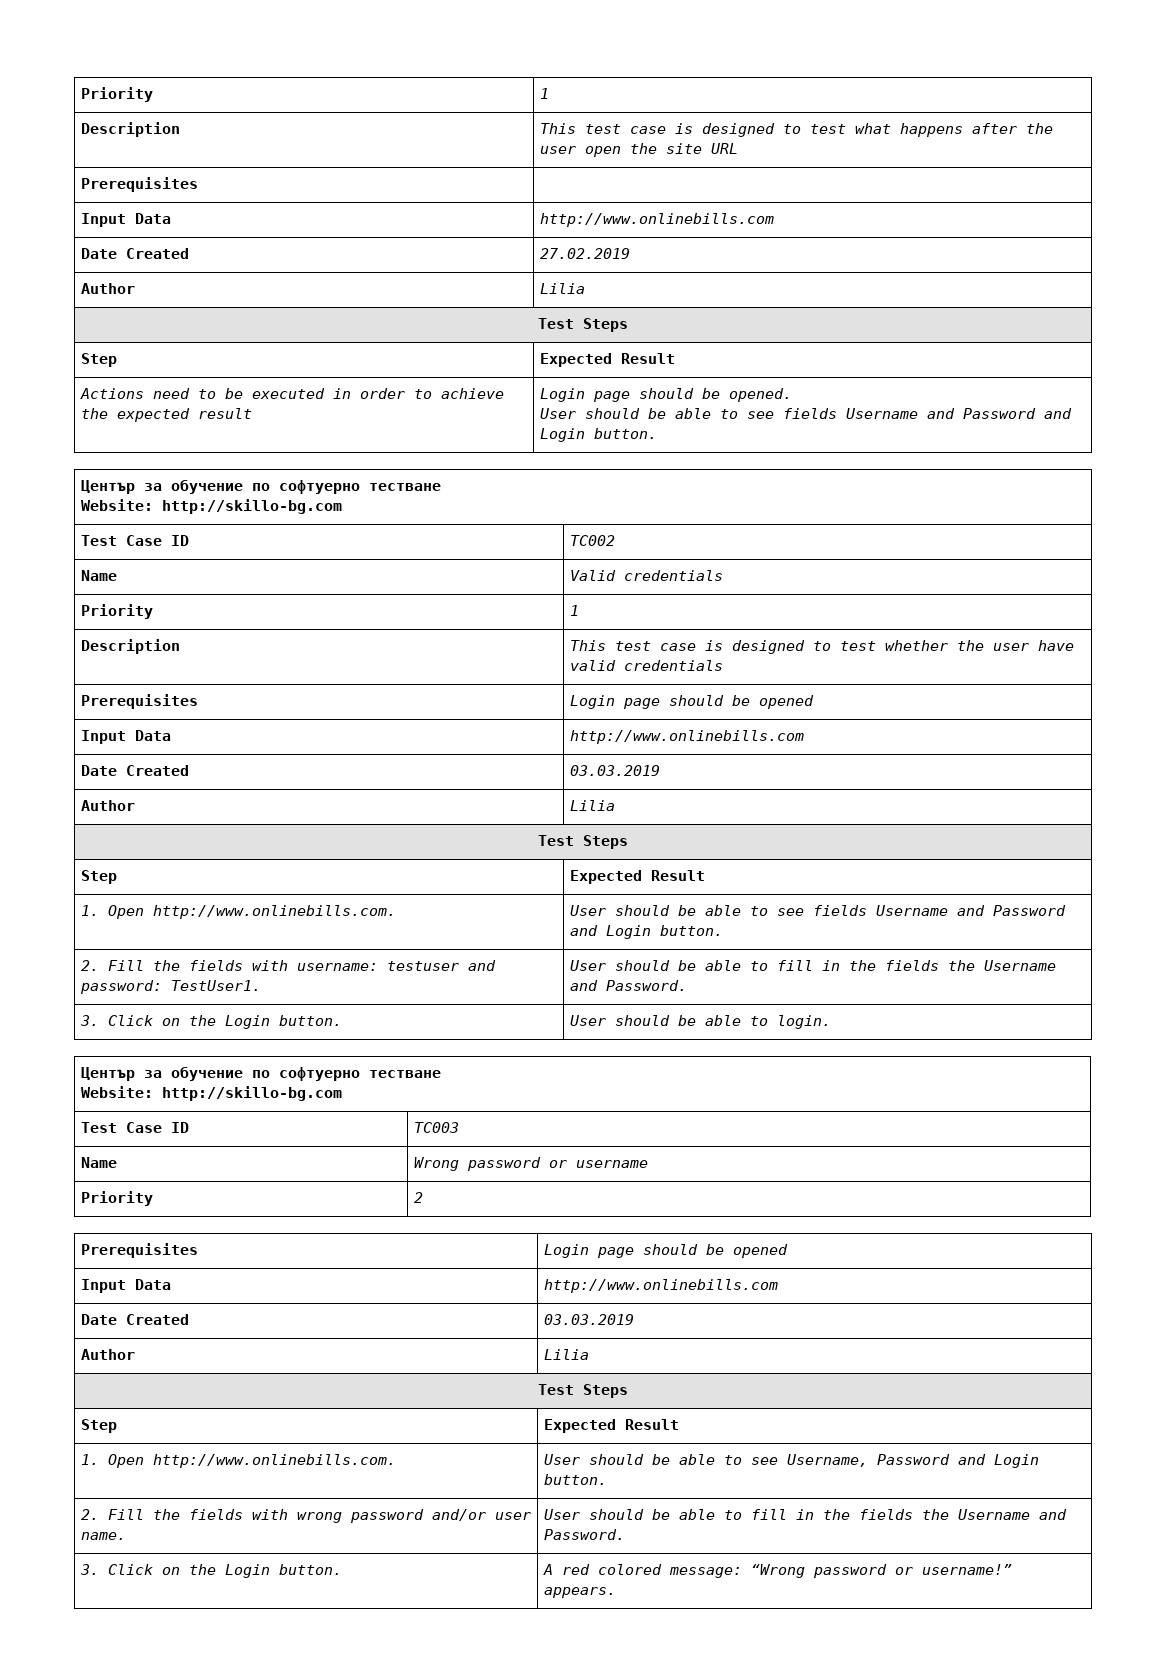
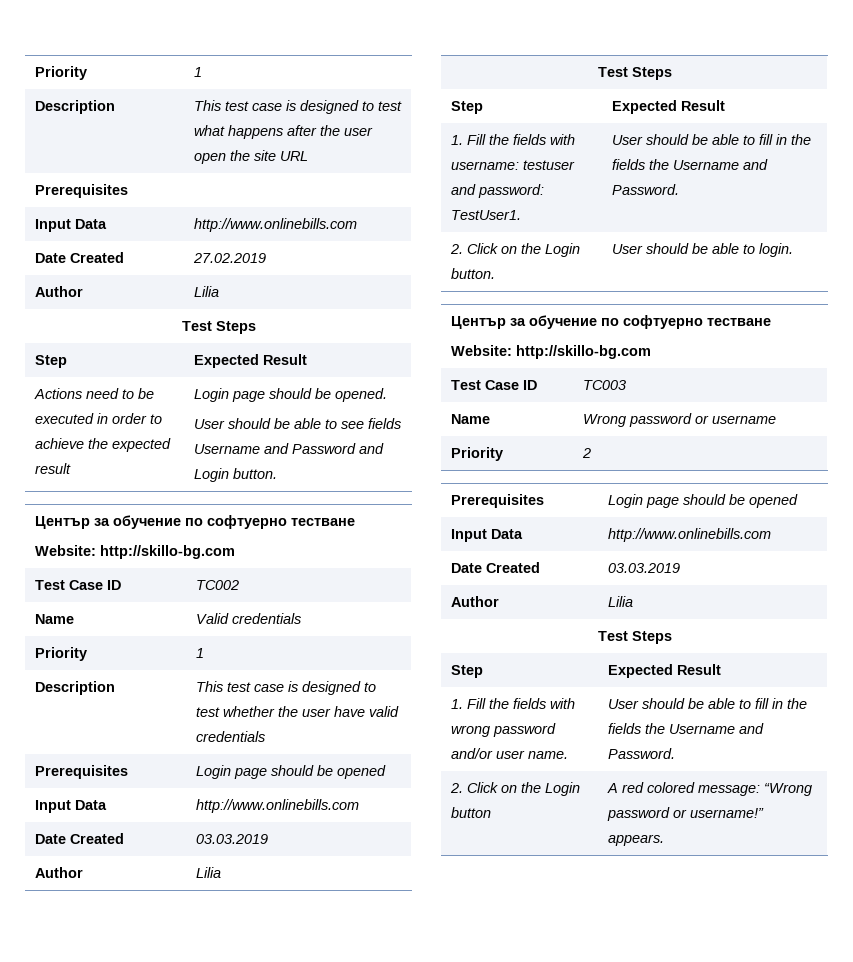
- 1. Open http://www.onlinebills.com. | User should be able to see fields Username and Password and Login button.
- 2. Fill the fields with username: testuser and password: TestUser1. | User should be able to fill in the fields the Username and Password.
+ 1. Fill the fields with username: testuser and password: TestUser1. | User should be able to fill in the fields the Username and Password.
- 3. Click on the Login button. | User should be able to login.
+ 2. Click on the Login button. | User should be able to login.
- 1. Open http://www.onlinebills.com. | User should be able to see Username, Password and Login button.
- 2. Fill the fields with wrong password and/or user name. | User should be able to fill in the fields the Username and Password.
+ 1. Fill the fields with wrong password and/or user name. | User should be able to fill in the fields the Username and Password.
- 3. Click on the Login button. | A red colored message: “Wrong password or username!” appears.
+ 2. Click on the Login button | A red colored message: “Wrong password or username!” appears.

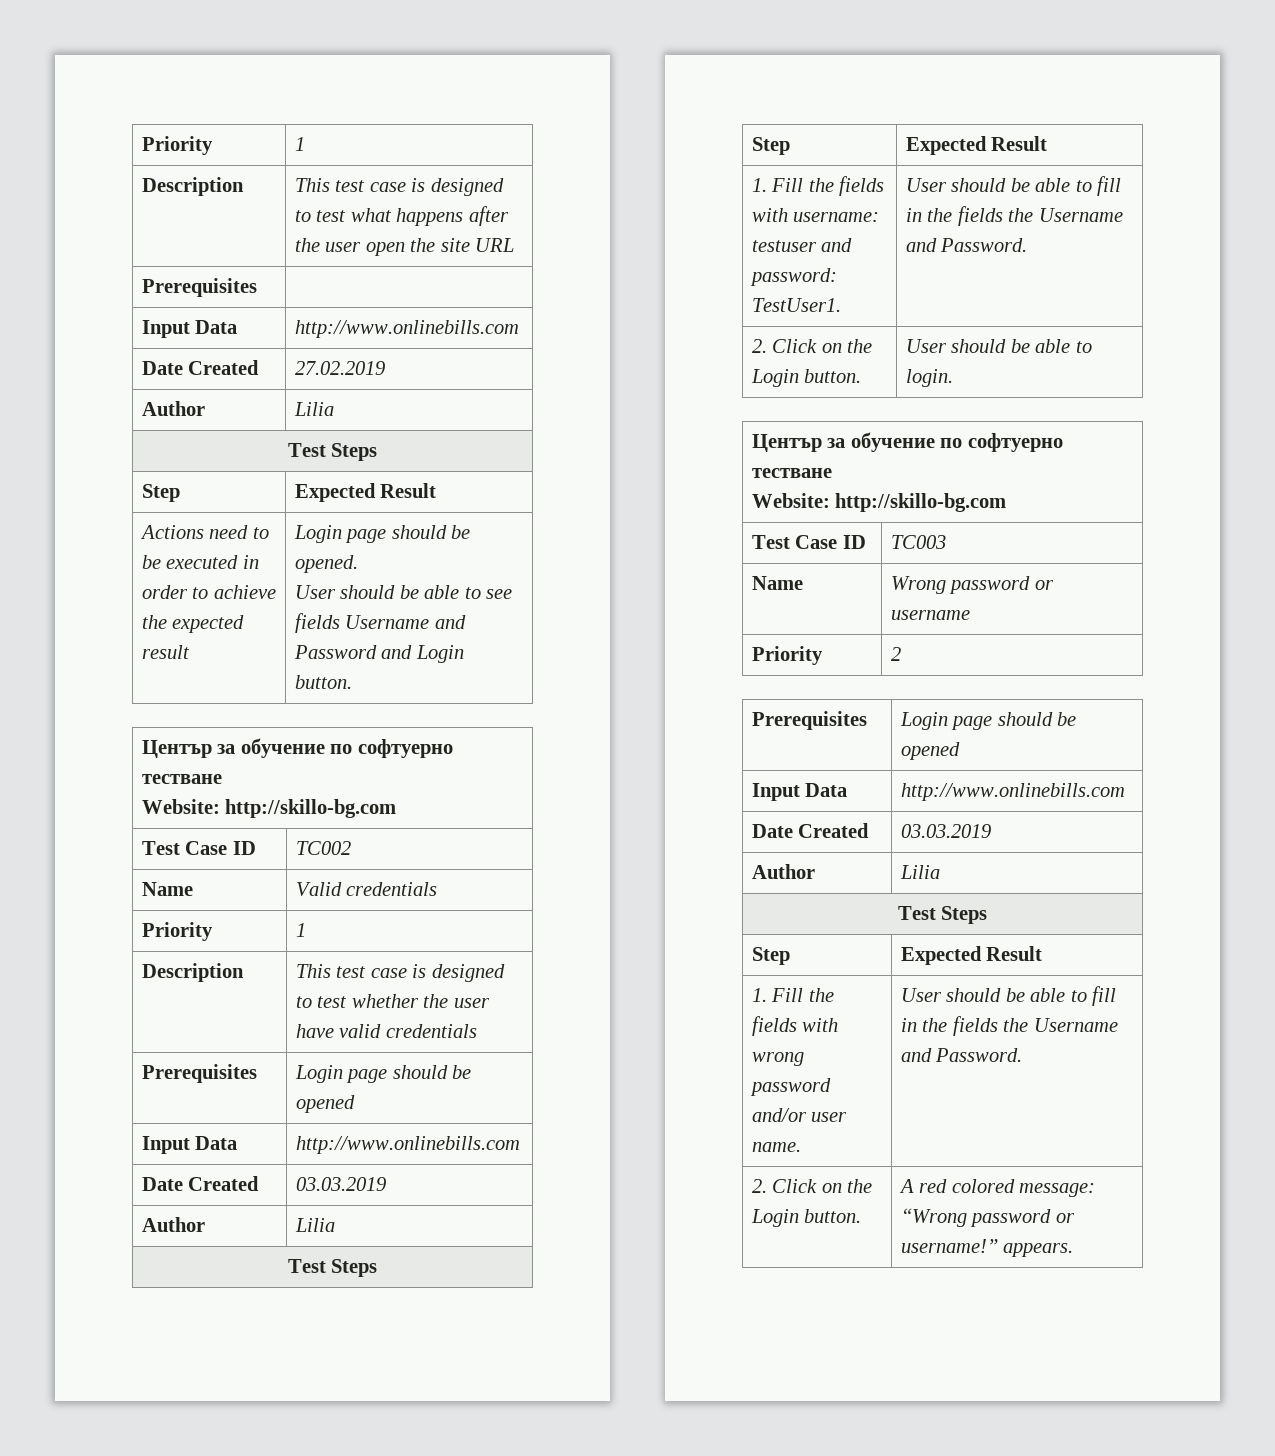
- 2. Click on the Login button | A red colored message: “Wrong password or username!” appears.
+ 2. Click on the Login button. | A red colored message: “Wrong password or username!” appears.

